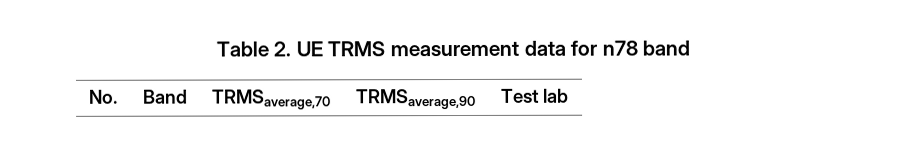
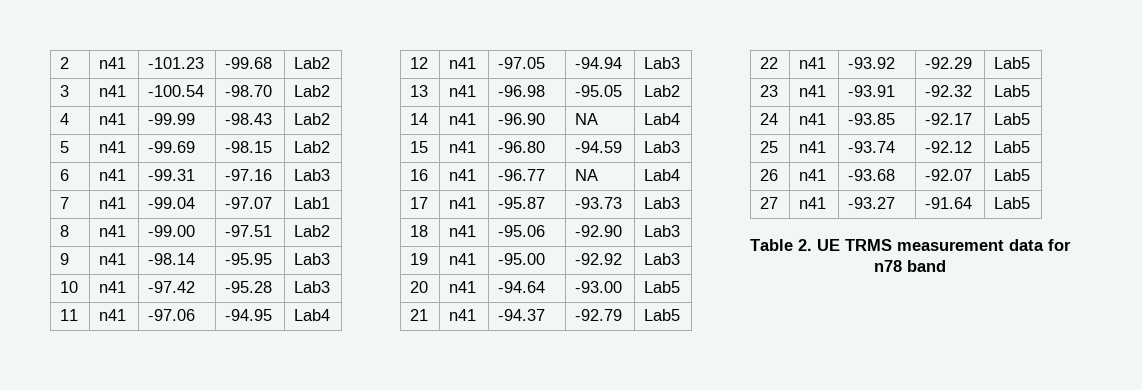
+ 2 | n41 | -101.23 | -99.68 | Lab2
+ 3 | n41 | -100.54 | -98.70 | Lab2
+ 4 | n41 | -99.99 | -98.43 | Lab2
+ 5 | n41 | -99.69 | -98.15 | Lab2
+ 6 | n41 | -99.31 | -97.16 | Lab3
+ 7 | n41 | -99.04 | -97.07 | Lab1
+ 8 | n41 | -99.00 | -97.51 | Lab2
+ 9 | n41 | -98.14 | -95.95 | Lab3
+ 10 | n41 | -97.42 | -95.28 | Lab3
+ 11 | n41 | -97.06 | -94.95 | Lab4
+ 12 | n41 | -97.05 | -94.94 | Lab3
+ 13 | n41 | -96.98 | -95.05 | Lab2
+ 14 | n41 | -96.90 | NA | Lab4
+ 15 | n41 | -96.80 | -94.59 | Lab3
+ 16 | n41 | -96.77 | NA | Lab4
+ 17 | n41 | -95.87 | -93.73 | Lab3
+ 18 | n41 | -95.06 | -92.90 | Lab3
+ 19 | n41 | -95.00 | -92.92 | Lab3
+ 20 | n41 | -94.64 | -93.00 | Lab5
+ 21 | n41 | -94.37 | -92.79 | Lab5
+ 22 | n41 | -93.92 | -92.29 | Lab5
+ 23 | n41 | -93.91 | -92.32 | Lab5
+ 24 | n41 | -93.85 | -92.17 | Lab5
+ 25 | n41 | -93.74 | -92.12 | Lab5
+ 26 | n41 | -93.68 | -92.07 | Lab5
+ 27 | n41 | -93.27 | -91.64 | Lab5
- No. | Band | TRMSaverage,70 | TRMSaverage,90 | Test lab

